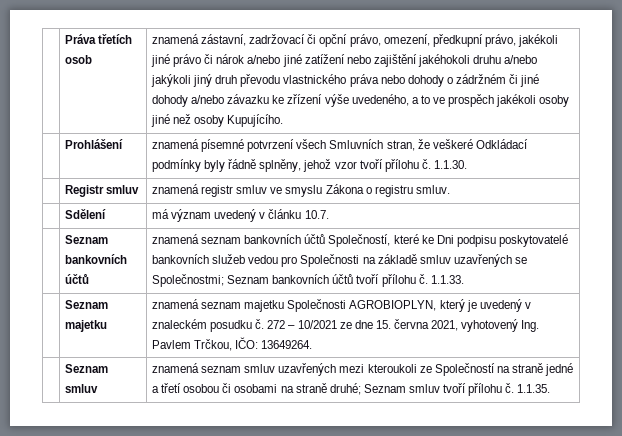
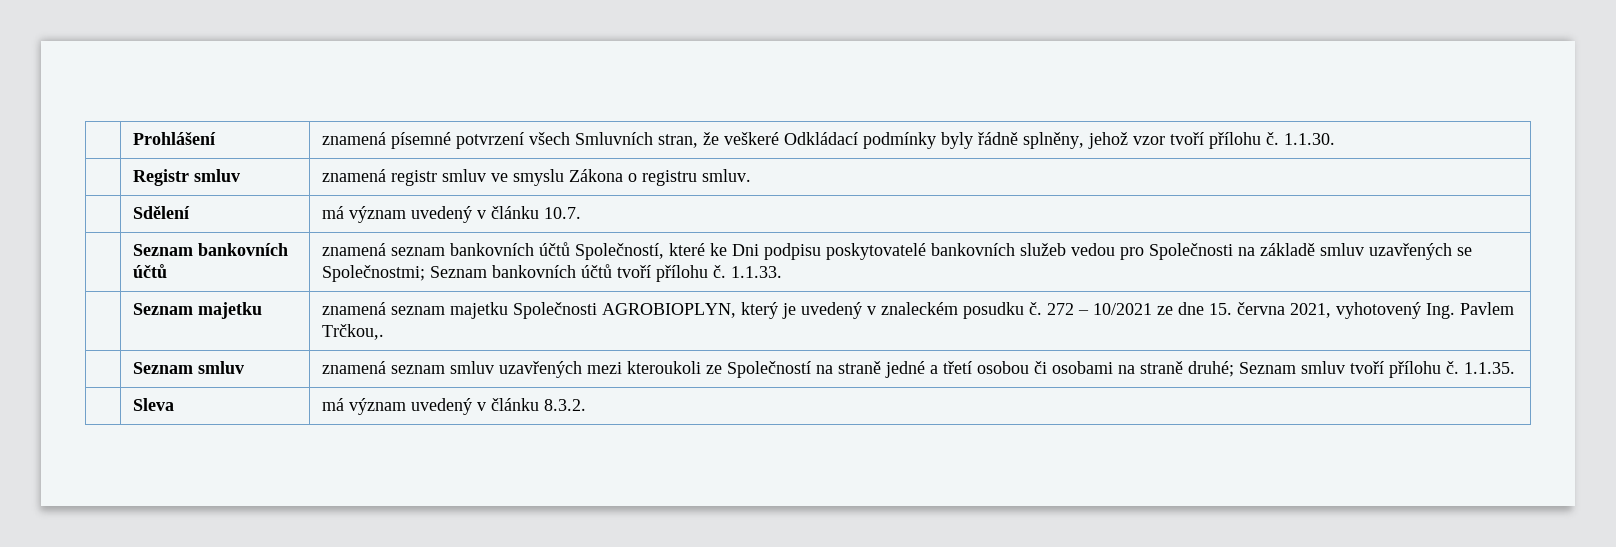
- Práva třetích osob | znamená zástavní, zadržovací či opční právo, omezení, předkupní právo, jakékoli jiné právo či nárok a/nebo jiné zatížení nebo zajištění jakéhokoli druhu a/nebo jakýkoli jiný druh převodu vlastnického práva nebo dohody o zádržném či jiné dohody a/nebo závazku ke zřízení výše uvedeného, a to ve prospěch jakékoli osoby jiné než osoby Kupujícího.
- | Seznam majetku | znamená seznam majetku Společnosti AGROBIOPLYN, který je uvedený v znaleckém posudku č. 272 – 10/2021 ze dne 15. června 2021, vyhotovený Ing. Pavlem Trčkou, IČO: 13649264.
+ | Seznam majetku | znamená seznam majetku Společnosti AGROBIOPLYN, který je uvedený v znaleckém posudku č. 272 – 10/2021 ze dne 15. června 2021, vyhotovený Ing. Pavlem Trčkou,.
+ | Sleva | má význam uvedený v článku 8.3.2.

